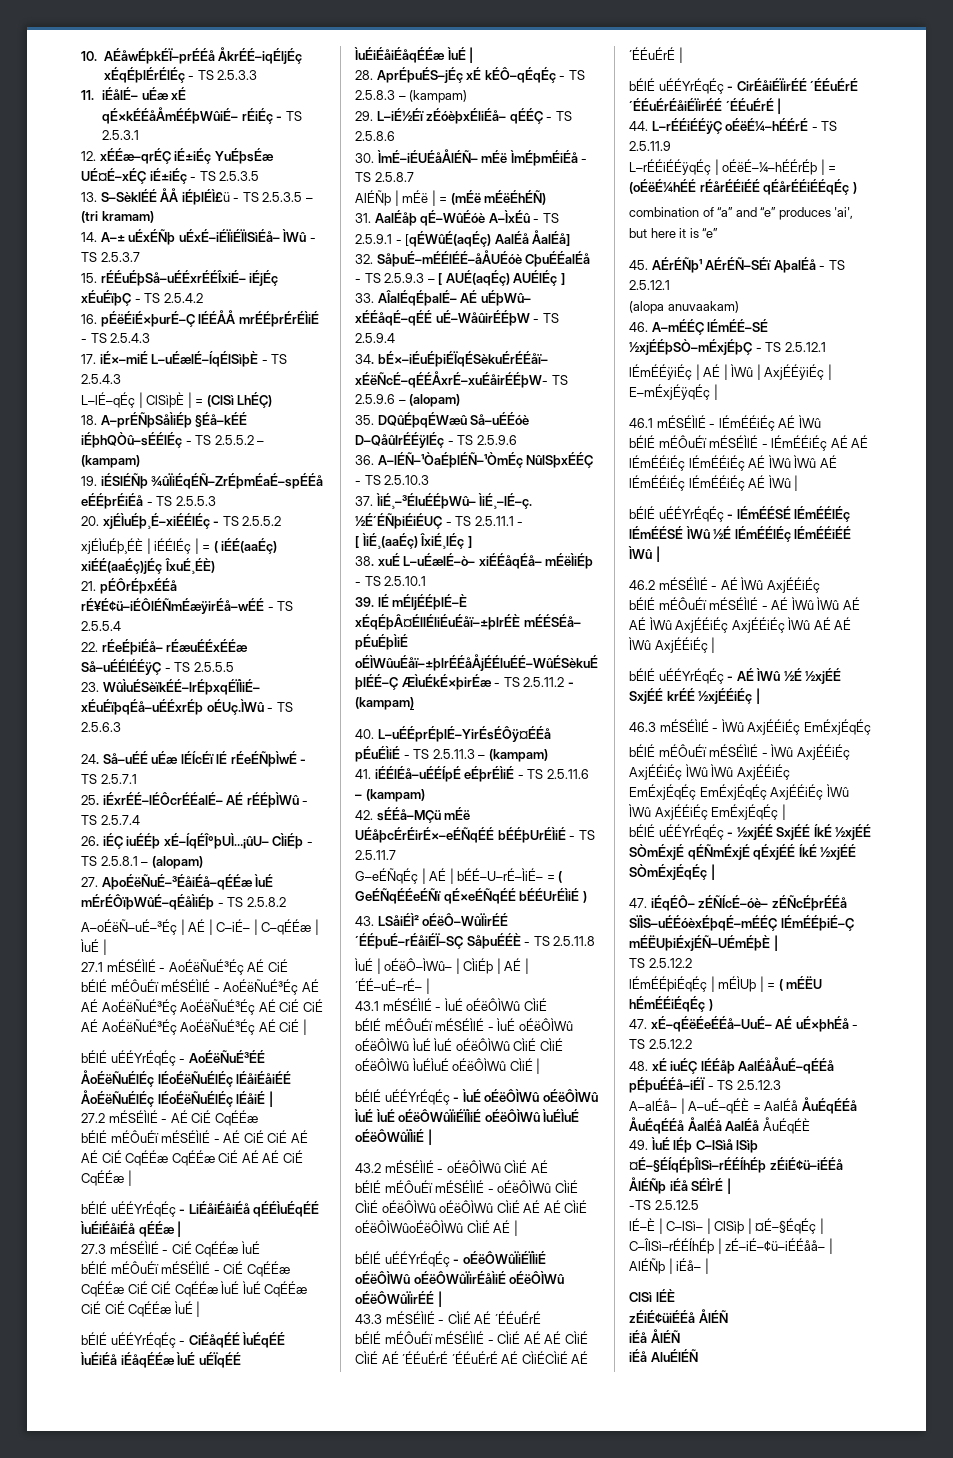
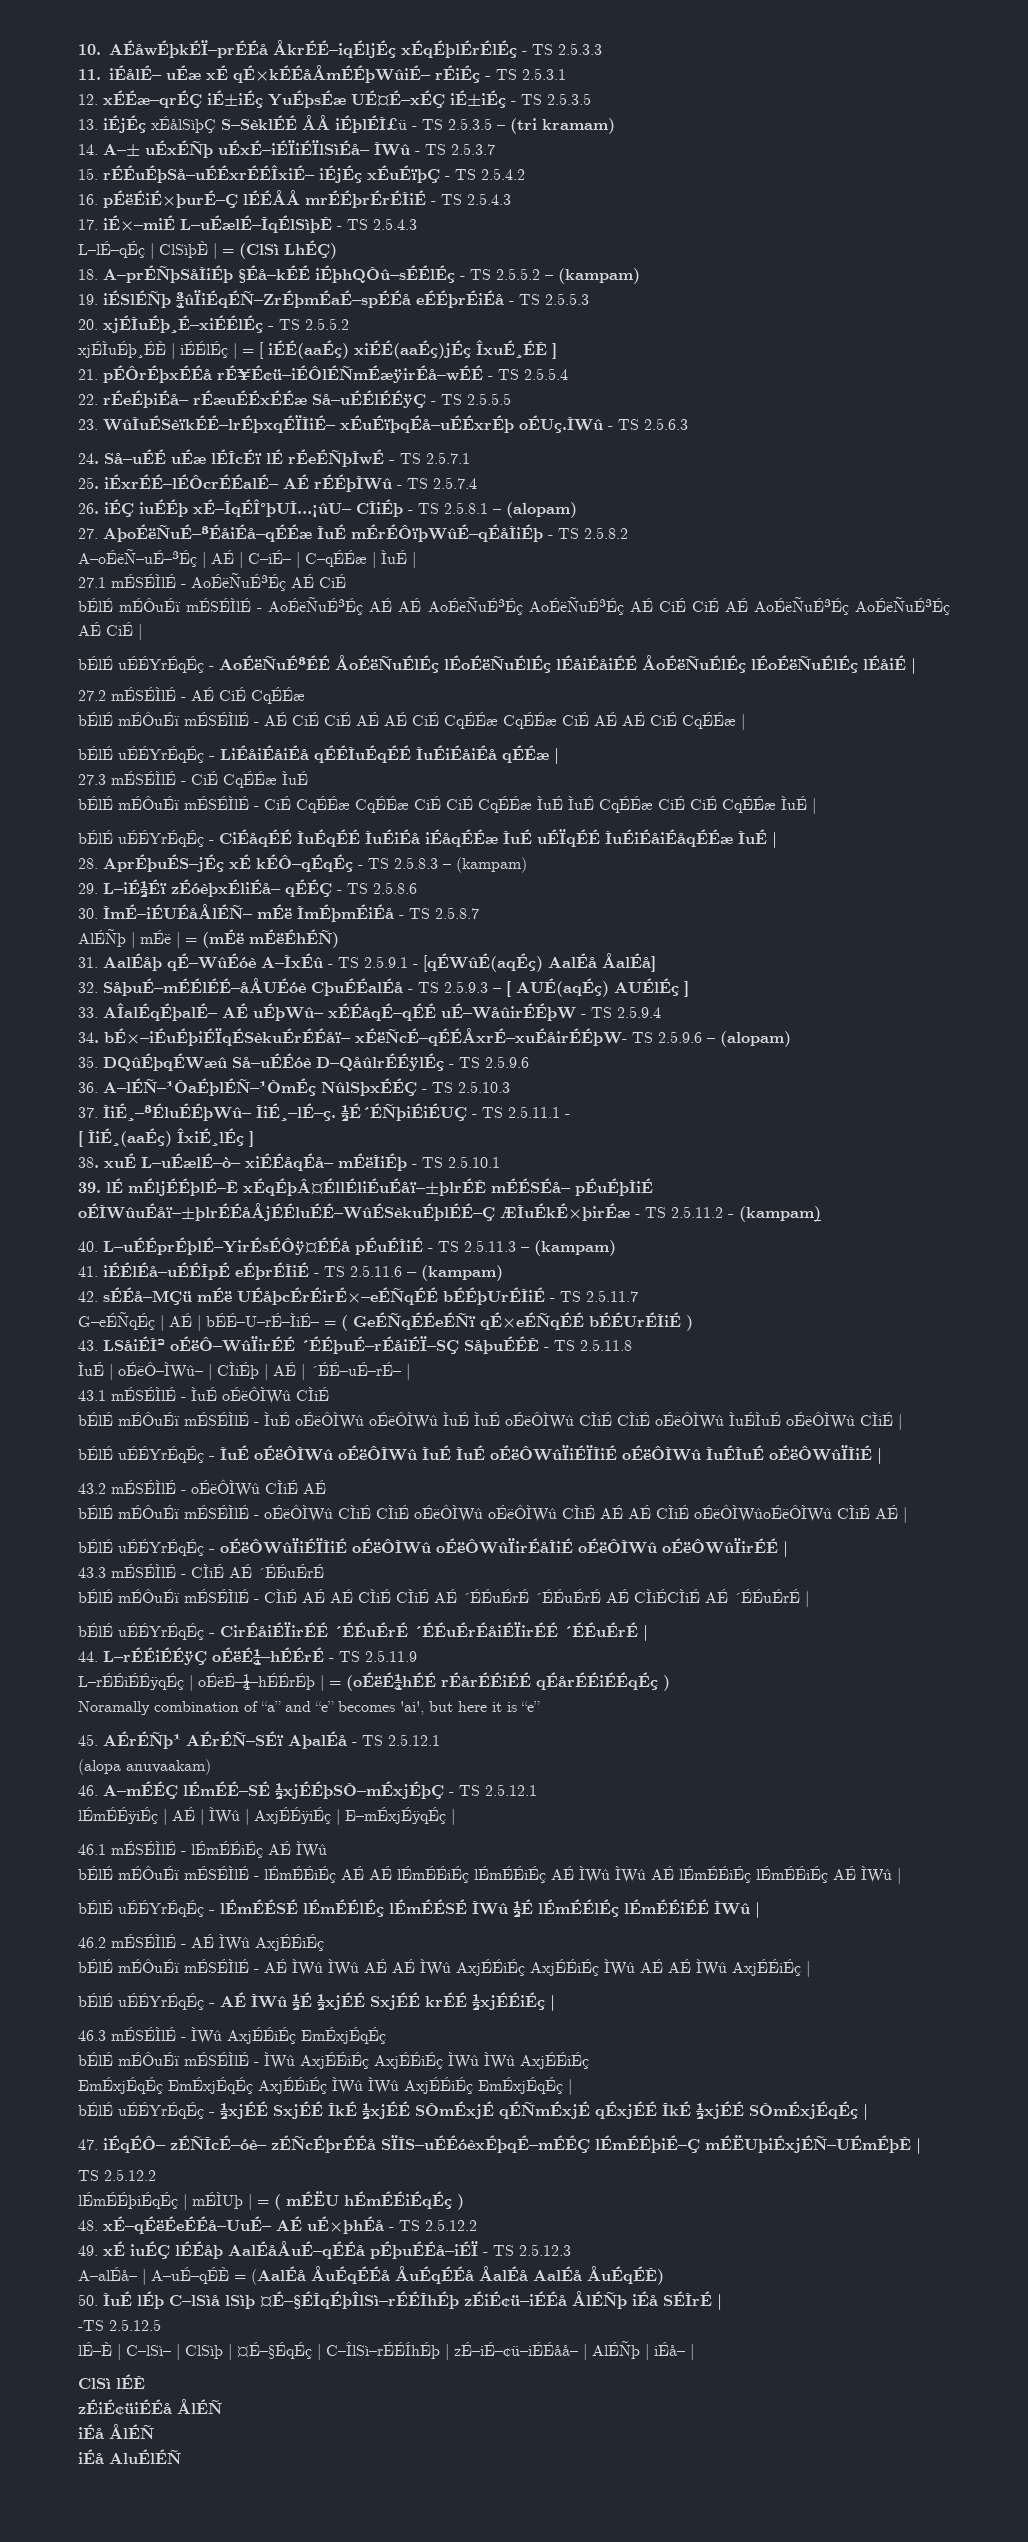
- 13. S–SèklÉÉ ÅÅ iÉþlÉÌ£ü - TS 2.5.3.5 – (tri kramam)
+ 13. iÉjÉç xÉålSìþÇ S–SèklÉÉ ÅÅ iÉþlÉÌ£ü - TS 2.5.3.5 – (tri kramam)
- xjÉÌuÉþ¸ÉÈ | iÉÉlÉç | = ( iÉÉ(aaÉç) xiÉÉ(aaÉç)jÉç ÎxuÉ¸ÉÈ)
+ xjÉÌuÉþ¸ÉÈ | iÉÉlÉç | = [ iÉÉ(aaÉç) xiÉÉ(aaÉç)jÉç ÎxuÉ¸ÉÈ ]
- combination of “a” and “e” produces 'ai', but here it is “e”
+ Noramally combination of “a” and “e” becomes 'ai', but here it is “e”
- 47. xÉ–qÉëÉeÉÉå–UuÉ– AÉ uÉ×þhÉå - TS 2.5.12.2
+ 48. xÉ–qÉëÉeÉÉå–UuÉ– AÉ uÉ×þhÉå - TS 2.5.12.2
- 48. xÉ iuÉÇ lÉÉåþ AalÉåÅuÉ–qÉÉå pÉþuÉÉå–iÉÏ - TS 2.5.12.3
+ 49. xÉ iuÉÇ lÉÉåþ AalÉåÅuÉ–qÉÉå pÉþuÉÉå–iÉÏ - TS 2.5.12.3
- A–alÉå– | A–uÉ–qÉÈ = AalÉå ÅuÉqÉÉå ÅuÉqÉÉå ÅalÉå AalÉå ÅuÉqÉÈ
- 49. ÌuÉ lÉþ C–lSìå lSìþ ¤É–§ÉÍqÉþÎlSì–rÉÉÍhÉþ zÉiÉ¢ü–iÉÉå ÅlÉÑþ iÉå SÉÌrÉ |
+ A–alÉå– | A–uÉ–qÉÈ = (AalÉå ÅuÉqÉÉå ÅuÉqÉÉå ÅalÉå AalÉå ÅuÉqÉÈ)
+ 50. ÌuÉ lÉþ C–lSìå lSìþ ¤É–§ÉÍqÉþÎlSì–rÉÉÍhÉþ zÉiÉ¢ü–iÉÉå ÅlÉÑþ iÉå SÉÌrÉ |

